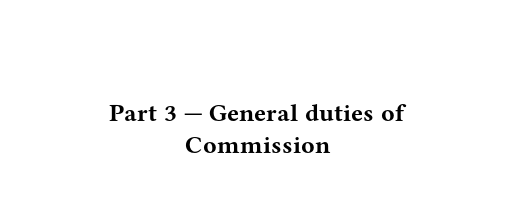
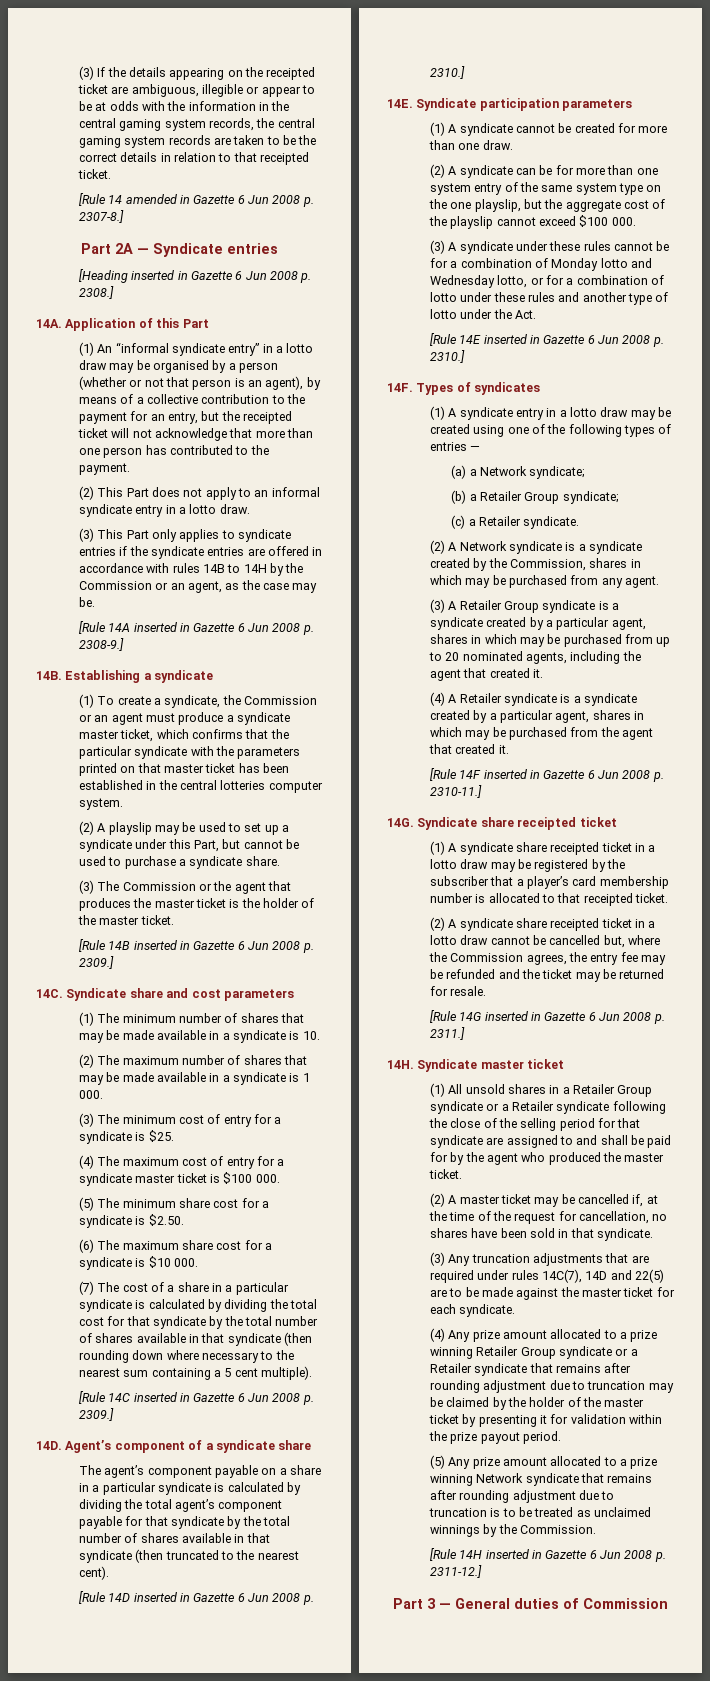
+ (3) If the details appearing on the receipted ticket are ambiguous, illegible or appear to be at odds with the information in the central gaming system records, the central gaming system records are taken to be the correct details in relation to that receipted ticket.
+ [Rule 14 amended in Gazette 6 Jun 2008 p. 2307-8.]
+ Part 2A — Syndicate entries
+ [Heading inserted in Gazette 6 Jun 2008 p. 2308.]
+ 14A. Application of this Part
+ (1) An “informal syndicate entry” in a lotto draw may be organised by a person (whether or not that person is an agent), by means of a collective contribution to the payment for an entry, but the receipted ticket will not acknowledge that more than one person has contributed to the payment.
+ (2) This Part does not apply to an informal syndicate entry in a lotto draw.
+ (3) This Part only applies to syndicate entries if the syndicate entries are offered in accordance with rules 14B to 14H by the Commission or an agent, as the case may be.
+ [Rule 14A inserted in Gazette 6 Jun 2008 p. 2308-9.]
+ 14B. Establishing a syndicate
+ (1) To create a syndicate, the Commission or an agent must produce a syndicate master ticket, which confirms that the particular syndicate with the parameters printed on that master ticket has been established in the central lotteries computer system.
+ (2) A playslip may be used to set up a syndicate under this Part, but cannot be used to purchase a syndicate share.
+ (3) The Commission or the agent that produces the master ticket is the holder of the master ticket.
+ [Rule 14B inserted in Gazette 6 Jun 2008 p. 2309.]
+ 14C. Syndicate share and cost parameters
+ (1) The minimum number of shares that may be made available in a syndicate is 10.
+ (2) The maximum number of shares that may be made available in a syndicate is 1 000.
+ (3) The minimum cost of entry for a syndicate is $25.
+ (4) The maximum cost of entry for a syndicate master ticket is $100 000.
+ (5) The minimum share cost for a syndicate is $2.50.
+ (6) The maximum share cost for a syndicate is $10 000.
+ (7) The cost of a share in a particular syndicate is calculated by dividing the total cost for that syndicate by the total number of shares available in that syndicate (then rounding down where necessary to the nearest sum containing a 5 cent multiple).
+ [Rule 14C inserted in Gazette 6 Jun 2008 p. 2309.]
+ 14D. Agent’s component of a syndicate share
+ The agent’s component payable on a share in a particular syndicate is calculated by dividing the total agent’s component payable for that syndicate by the total number of shares available in that syndicate (then truncated to the nearest cent).
+ [Rule 14D inserted in Gazette 6 Jun 2008 p. 2310.]
+ 14E. Syndicate participation parameters
+ (1) A syndicate cannot be created for more than one draw.
+ (2) A syndicate can be for more than one system entry of the same system type on the one playslip, but the aggregate cost of the playslip cannot exceed $100 000.
+ (3) A syndicate under these rules cannot be for a combination of Monday lotto and Wednesday lotto, or for a combination of lotto under these rules and another type of lotto under the Act.
+ [Rule 14E inserted in Gazette 6 Jun 2008 p. 2310.]
+ 14F. Types of syndicates
+ (1) A syndicate entry in a lotto draw may be created using one of the following types of entries —
+ (a) a Network syndicate;
+ (b) a Retailer Group syndicate;
+ (c) a Retailer syndicate.
+ (2) A Network syndicate is a syndicate created by the Commission, shares in which may be purchased from any agent.
+ (3) A Retailer Group syndicate is a syndicate created by a particular agent, shares in which may be purchased from up to 20 nominated agents, including the agent that created it.
+ (4) A Retailer syndicate is a syndicate created by a particular agent, shares in which may be purchased from the agent that created it.
+ [Rule 14F inserted in Gazette 6 Jun 2008 p. 2310-11.]
+ 14G. Syndicate share receipted ticket
+ (1) A syndicate share receipted ticket in a lotto draw may be registered by the subscriber that a player’s card membership number is allocated to that receipted ticket.
+ (2) A syndicate share receipted ticket in a lotto draw cannot be cancelled but, where the Commission agrees, the entry fee may be refunded and the ticket may be returned for resale.
+ [Rule 14G inserted in Gazette 6 Jun 2008 p. 2311.]
+ 14H. Syndicate master ticket
+ (1) All unsold shares in a Retailer Group syndicate or a Retailer syndicate following the close of the selling period for that syndicate are assigned to and shall be paid for by the agent who produced the master ticket.
+ (2) A master ticket may be cancelled if, at the time of the request for cancellation, no shares have been sold in that syndicate.
+ (3) Any truncation adjustments that are required under rules 14C(7), 14D and 22(5) are to be made against the master ticket for each syndicate.
+ (4) Any prize amount allocated to a prize winning Retailer Group syndicate or a Retailer syndicate that remains after rounding adjustment due to truncation may be claimed by the holder of the master ticket by presenting it for validation within the prize payout period.
+ (5) Any prize amount allocated to a prize winning Network syndicate that remains after rounding adjustment due to truncation is to be treated as unclaimed winnings by the Commission.
+ [Rule 14H inserted in Gazette 6 Jun 2008 p. 2311-12.]

